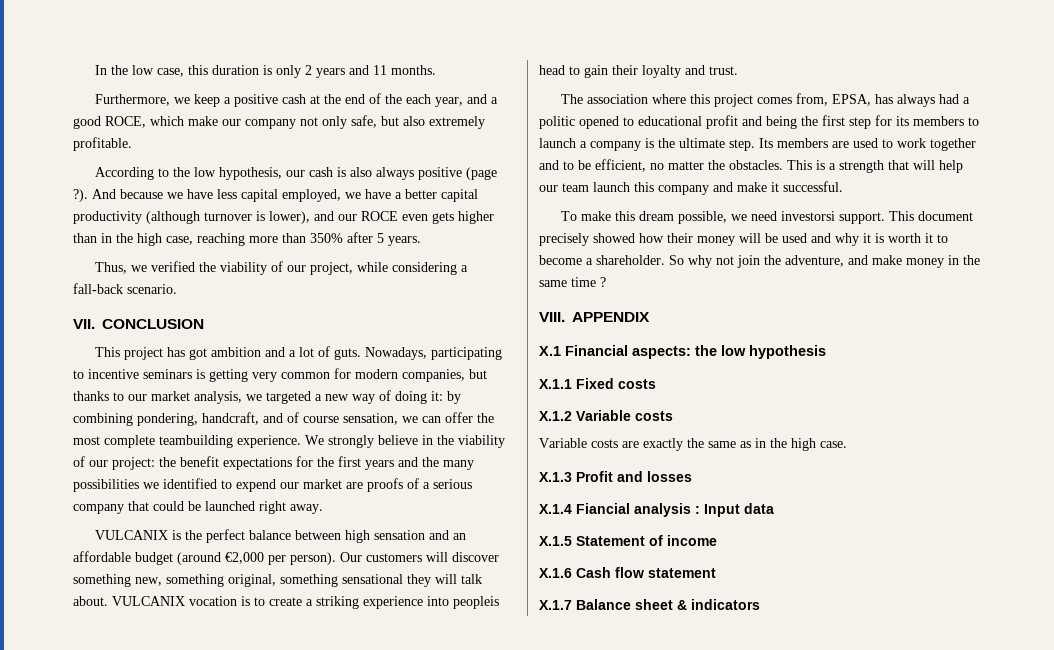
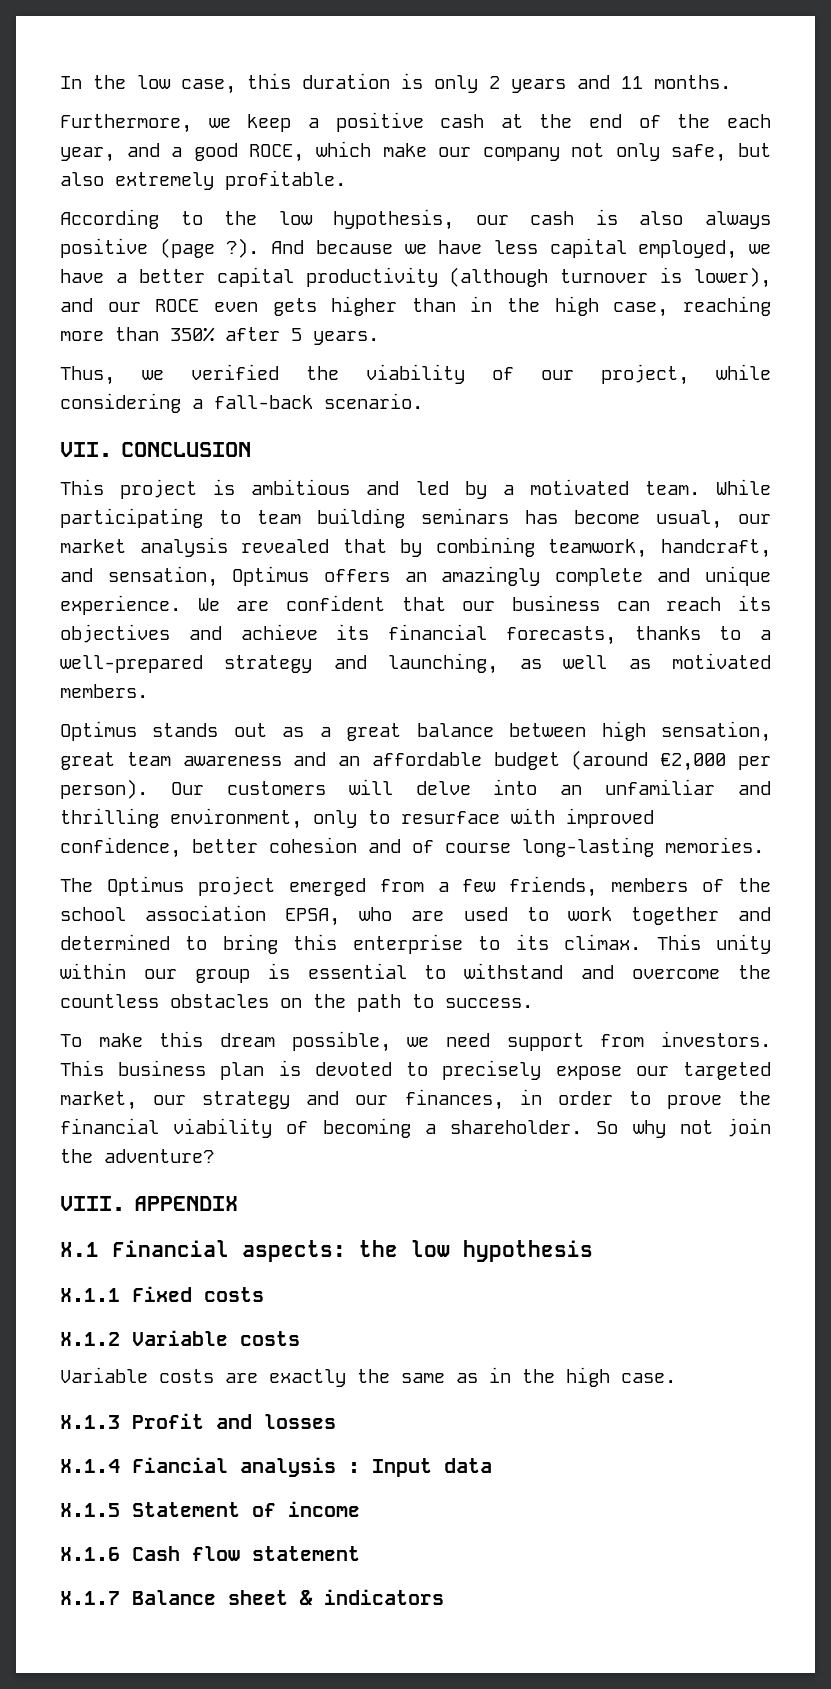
- This project has got ambition and a lot of guts. Nowadays, participating to incentive seminars is getting very common for modern companies, but thanks to our market analysis, we targeted a new way of doing it: by combining pondering, handcraft, and of course sensation, we can offer the most complete teambuilding experience. We strongly believe in the viability of our project: the benefit expectations for the first years and the many possibilities we identified to expend our market are proofs of a serious company that could be launched right away.
- VULCANIX is the perfect balance between high sensation and an affordable budget (around €2,000 per person).
+ This project is ambitious and led by a motivated team. While participating to team building seminars has become usual, our market analysis revealed that by combining teamwork, handcraft, and sensation, Optimus offers an amazingly complete and unique experience. We are confident that our business can reach its objectives and achieve its financial forecasts, thanks to a well-prepared strategy and launching, as well as motivated members.
+ Optimus stands out as a great balance between high sensation, great team awareness and an affordable budget (around €2,000 per person).
- Our customers will discover something new, something original, something sensational they will talk about. VULCANIX vocation is to create a striking experience into peopleis head to gain their loyalty and trust.
- The association where this project comes from, EPSA, has always had a politic opened to educational profit and being the first step for its members to launch a company is the ultimate step. Its members are used to work together and to be efficient, no matter the obstacles. This is a strength that will help our team launch this company and make it successful.
+ Our customers will delve into an unfamiliar and thrilling environment, only to resurface with improved confidence, better cohesion and of course long-lasting memories.
+ The Optimus project emerged from a few friends, members of the school association EPSA, who are used to work together and determined to bring this enterprise to its climax. This unity within our group is essential to withstand and overcome the countless obstacles on the path to success.
- To make this dream possible, we need investorsi support. This document precisely showed how their money will be used and why it is worth it to become a shareholder.
+ To make this dream possible, we need support from investors. This business plan is devoted to precisely expose our targeted market, our strategy and our finances, in order to prove the financial viability of becoming a shareholder.
- So why not join the adventure, and make money in the same time ?
+ So why not join the adventure?

